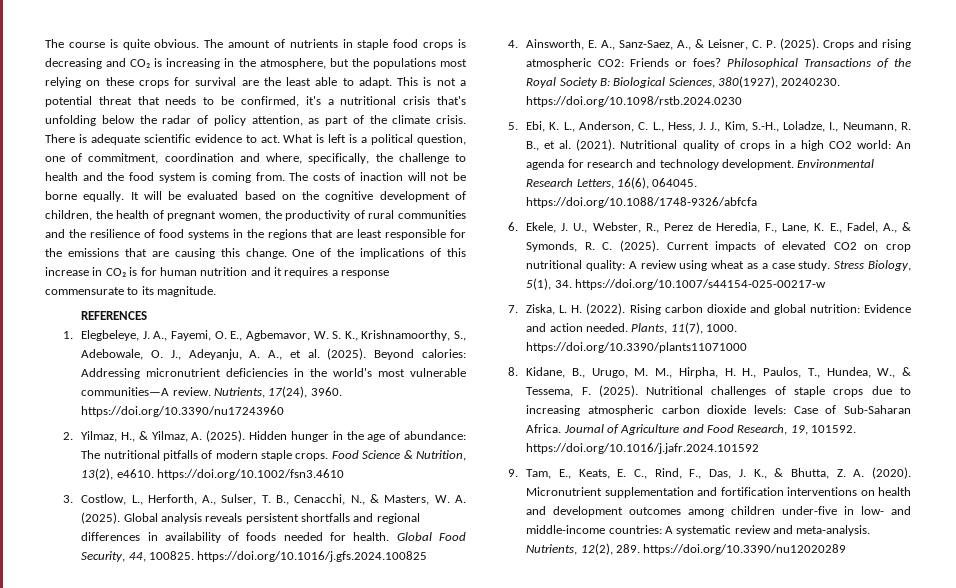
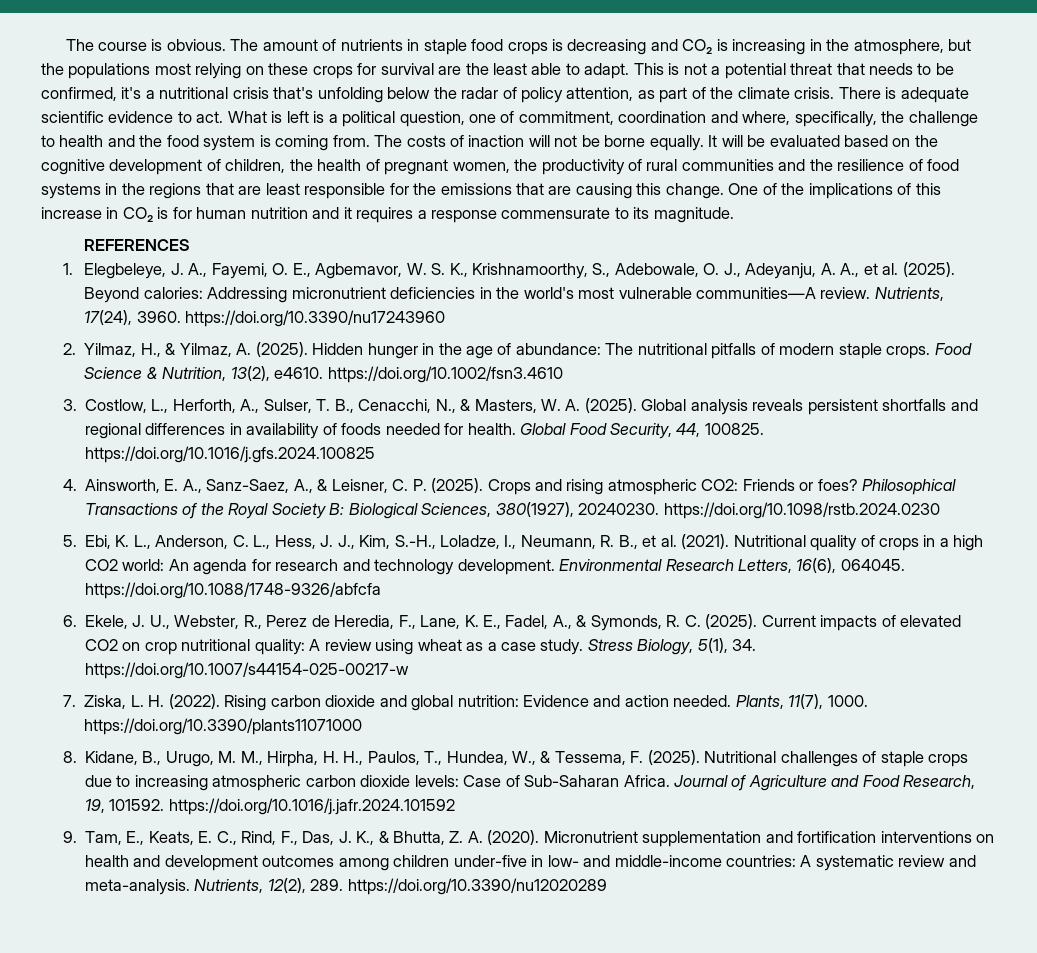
- The course is quite obvious.
+ The course is obvious.

